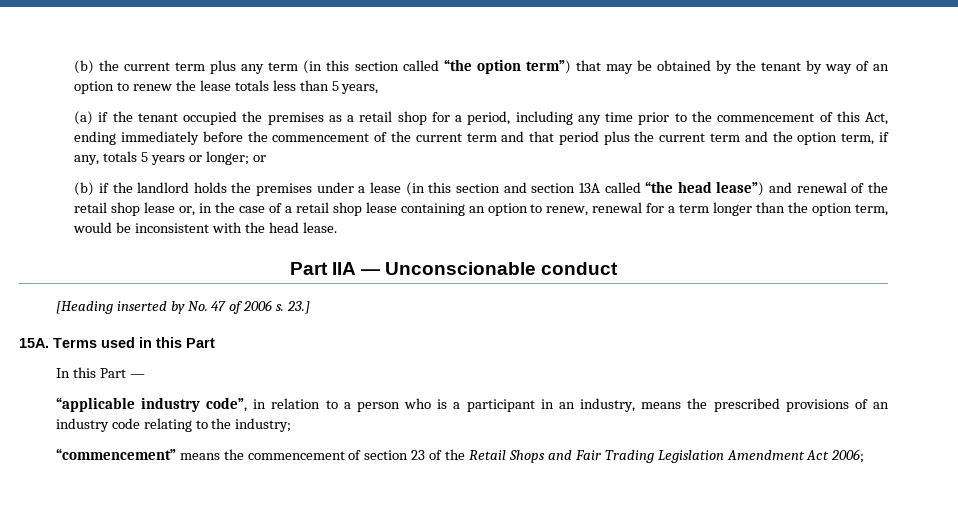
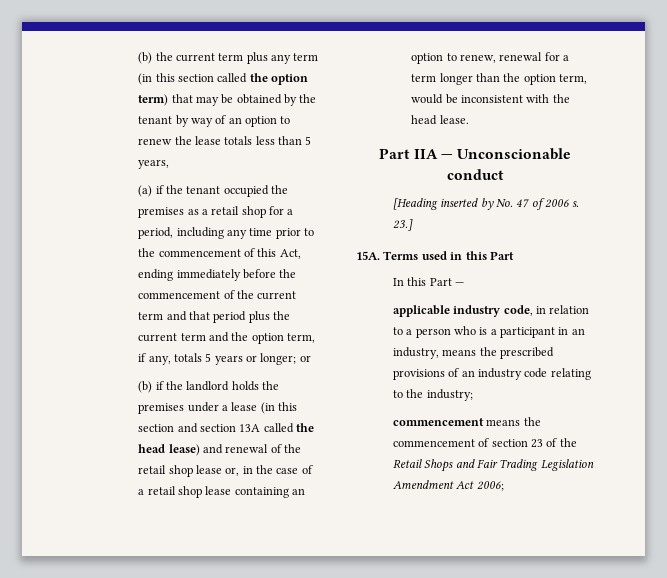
- (b) the current term plus any term (in this section called “the option term”) that may be obtained by the tenant by way of an option to renew the lease totals less than 5 years,
+ (b) the current term plus any term (in this section called the option term) that may be obtained by the tenant by way of an option to renew the lease totals less than 5 years,
- (b) if the landlord holds the premises under a lease (in this section and section 13A called “the head lease”) and renewal of the retail shop lease or, in the case of a retail shop lease containing an option to renew, renewal for a term longer than the option term, would be inconsistent with the head lease.
+ (b) if the landlord holds the premises under a lease (in this section and section 13A called the head lease) and renewal of the retail shop lease or, in the case of a retail shop lease containing an option to renew, renewal for a term longer than the option term, would be inconsistent with the head lease.
- “applicable industry code”, in relation to a person who is a participant in an industry, means the prescribed provisions of an industry code relating to the industry;
+ applicable industry code, in relation to a person who is a participant in an industry, means the prescribed provisions of an industry code relating to the industry;
- “commencement” means the commencement of section 23 of the Retail Shops and Fair Trading Legislation Amendment Act 2006;
+ commencement means the commencement of section 23 of the Retail Shops and Fair Trading Legislation Amendment Act 2006;

